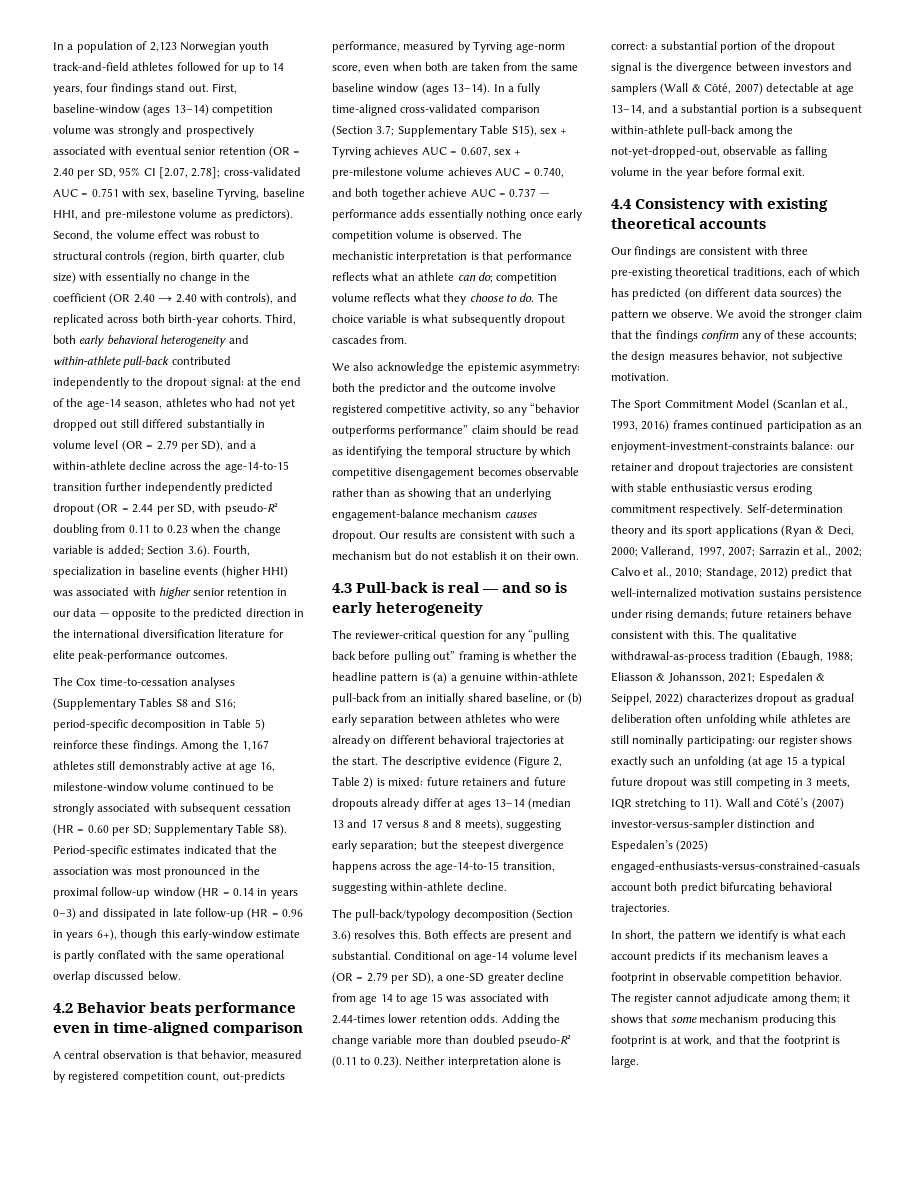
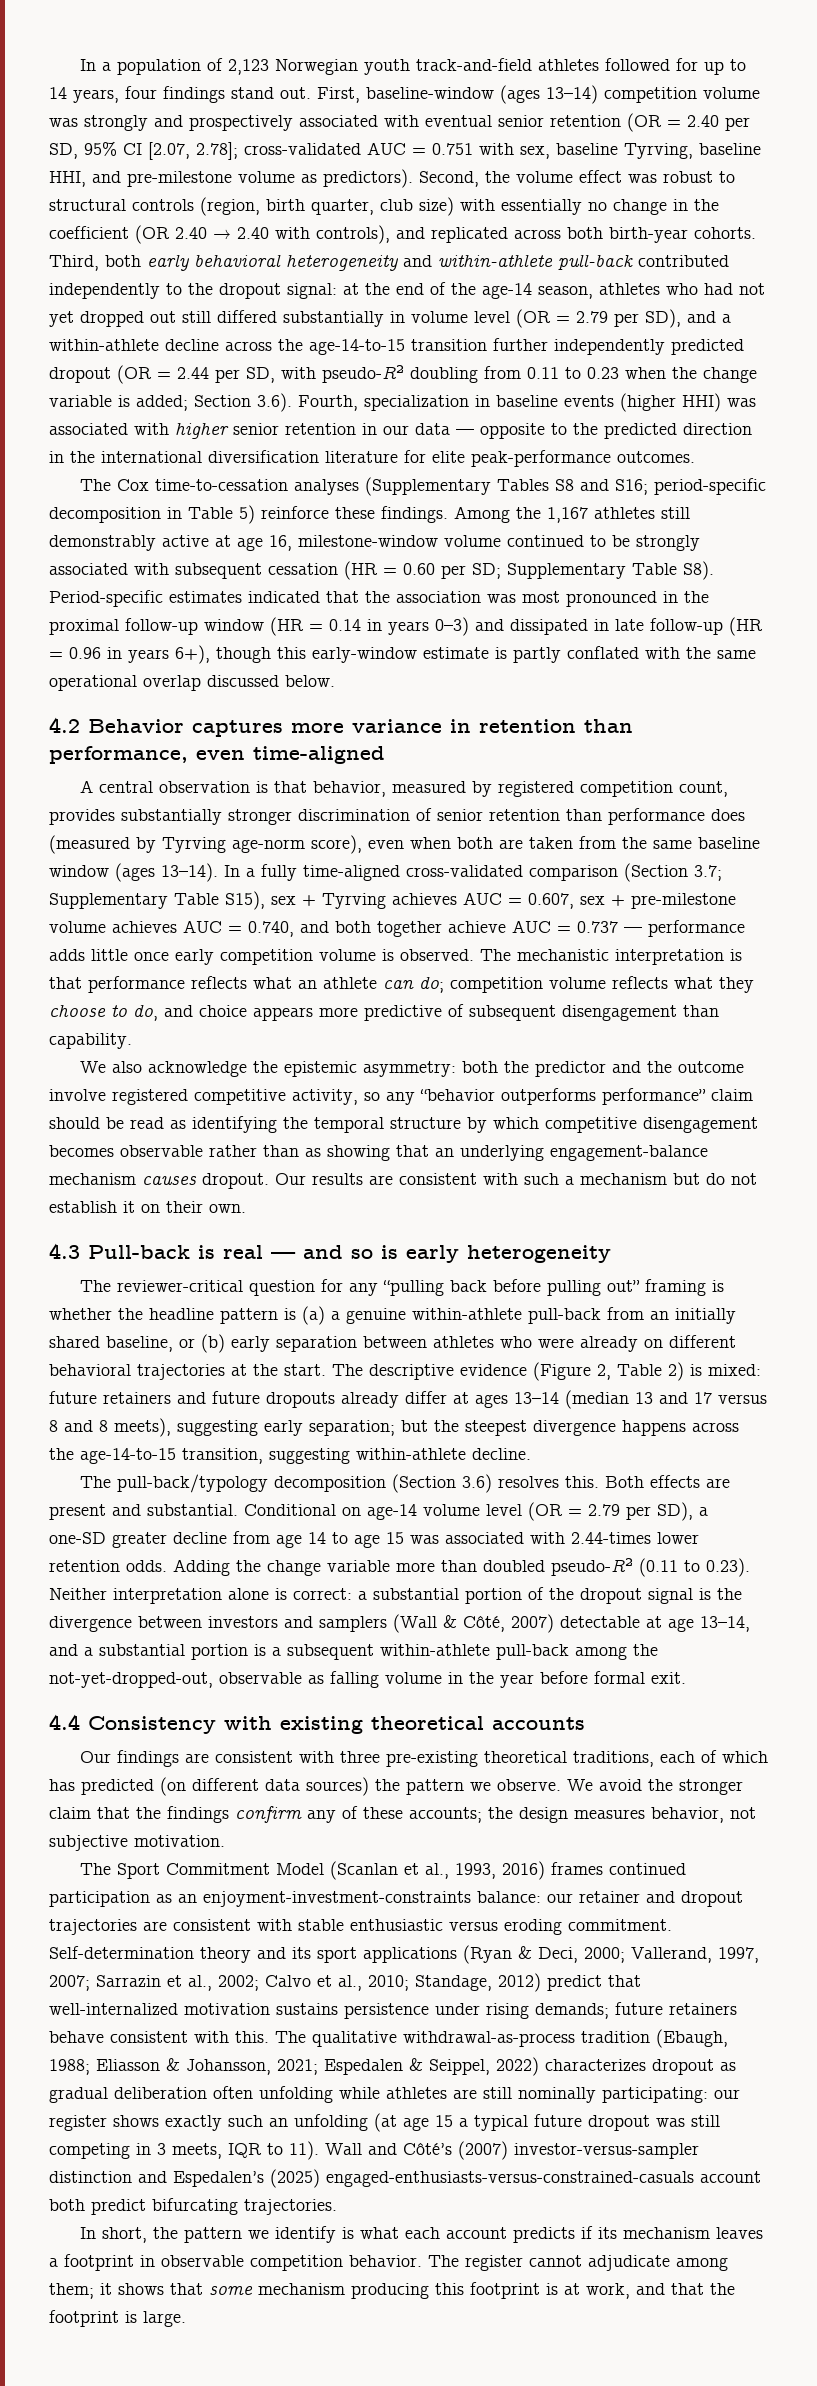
- 4.2 Behavior beats performance even in time-aligned comparison
+ 4.2 Behavior captures more variance in retention than performance, even time-aligned
- A central observation is that behavior, measured by registered competition count, out-predicts performance, measured by Tyrving age-norm score, even when both are taken from the same baseline window (ages 13–14).
+ A central observation is that behavior, measured by registered competition count, provides substantially stronger discrimination of senior retention than performance does (measured by Tyrving age-norm score), even when both are taken from the same baseline window (ages 13–14).
- In a fully time-aligned cross-validated comparison (Section 3.7; Supplementary Table S15), sex + Tyrving achieves AUC = 0.607, sex + pre-milestone volume achieves AUC = 0.740, and both together achieve AUC = 0.737 — performance adds essentially nothing once early competition volume is observed.
+ In a fully time-aligned cross-validated comparison (Section 3.7; Supplementary Table S15), sex + Tyrving achieves AUC = 0.607, sex + pre-milestone volume achieves AUC = 0.740, and both together achieve AUC = 0.737 — performance adds little once early competition volume is observed.
- The mechanistic interpretation is that performance reflects what an athlete can do; competition volume reflects what they choose to do. The choice variable is what subsequently dropout cascades from.
+ The mechanistic interpretation is that performance reflects what an athlete can do; competition volume reflects what they choose to do, and choice appears more predictive of subsequent disengagement than capability.
- The Sport Commitment Model (Scanlan et al., 1993, 2016) frames continued participation as an enjoyment-investment-constraints balance: our retainer and dropout trajectories are consistent with stable enthusiastic versus eroding commitment respectively.
+ The Sport Commitment Model (Scanlan et al., 1993, 2016) frames continued participation as an enjoyment-investment-constraints balance: our retainer and dropout trajectories are consistent with stable enthusiastic versus eroding commitment.
- The qualitative withdrawal-as-process tradition (Ebaugh, 1988; Eliasson & Johansson, 2021; Espedalen & Seippel, 2022) characterizes dropout as gradual deliberation often unfolding while athletes are still nominally participating: our register shows exactly such an unfolding (at age 15 a typical future dropout was still competing in 3 meets, IQR stretching to 11).
+ The qualitative withdrawal-as-process tradition (Ebaugh, 1988; Eliasson & Johansson, 2021; Espedalen & Seippel, 2022) characterizes dropout as gradual deliberation often unfolding while athletes are still nominally participating: our register shows exactly such an unfolding (at age 15 a typical future dropout was still competing in 3 meets, IQR to 11).
- Wall and Côté’s (2007) investor-versus-sampler distinction and Espedalen’s (2025) engaged-enthusiasts-versus-constrained-casuals account both predict bifurcating behavioral trajectories.
+ Wall and Côté’s (2007) investor-versus-sampler distinction and Espedalen’s (2025) engaged-enthusiasts-versus-constrained-casuals account both predict bifurcating trajectories.

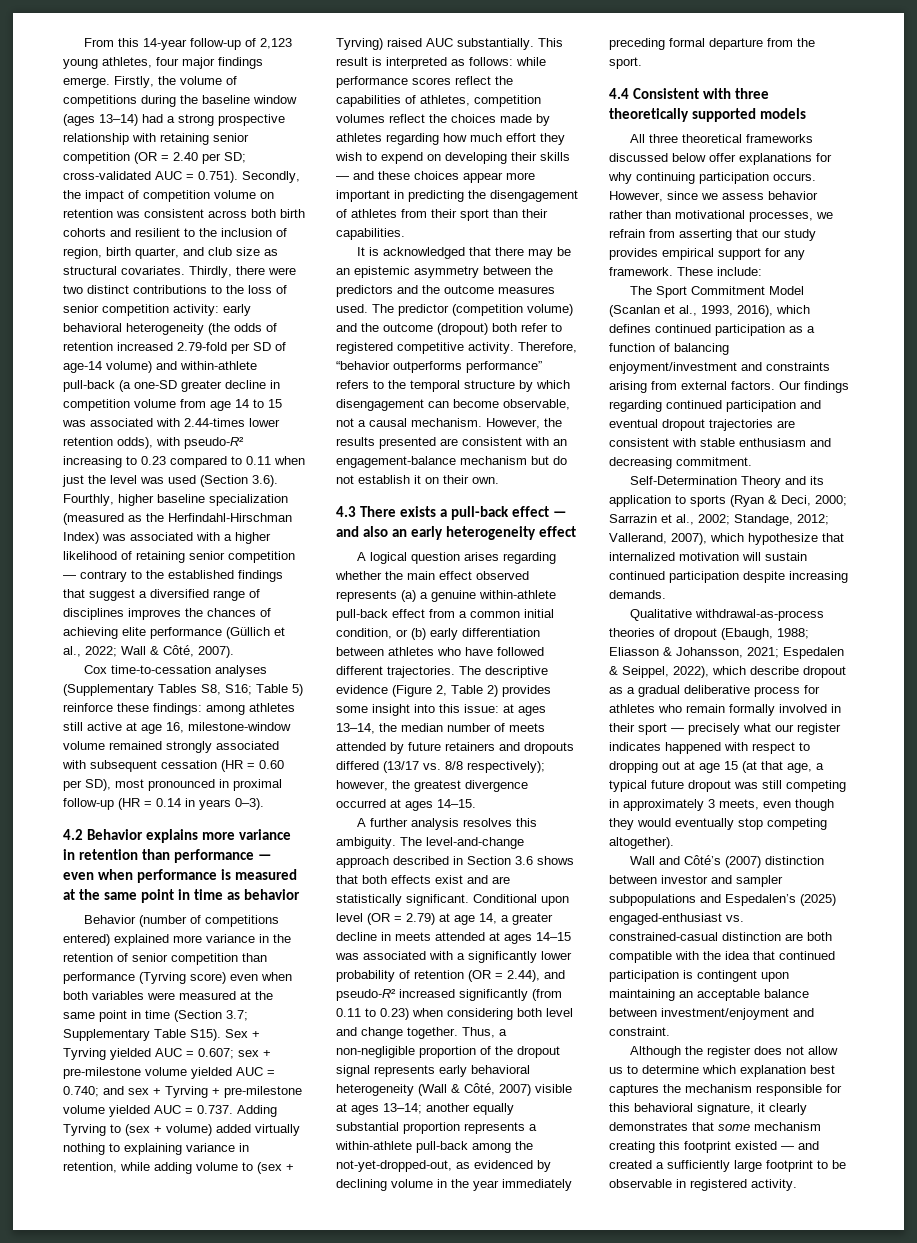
- In a population of 2,123 Norwegian youth track-and-field athletes followed for up to 14 years, four findings stand out. First, baseline-window (ages 13–14) competition volume was strongly and prospectively associated with eventual senior retention (OR = 2.40 per SD, 95% CI [2.07, 2.78]; cross-validated AUC = 0.751 with sex, baseline Tyrving, baseline HHI, and pre-milestone volume as predictors). Second, the volume effect was robust to structural controls (region, birth quarter, club size) with essentially no change in the coefficient (OR 2.40 → 2.40 with controls), and replicated across both birth-year cohorts. Third, both early behavioral heterogeneity and within-athlete pull-back contributed independently to the dropout signal: at the end of the age-14 season, athletes who had not yet dropped out still differed substantially in volume level (OR = 2.79 per SD), and a within-athlete decline across the age-14-to-15 transition further independently predicted dropout (OR = 2.44 per SD, with pseudo-R² doubling from 0.11 to 0.23 when the change variable is added; Section 3.6). Fourth, specialization in baseline events (higher HHI) was associated with higher senior retention in our data — opposite to the predicted direction in the international diversification literature for elite peak-performance outcomes.
- The Cox time-to-cessation analyses (Supplementary Tables S8 and S16; period-specific decomposition in Table 5) reinforce these findings. Among the 1,167 athletes still demonstrably active at age 16, milestone-window volume continued to be strongly associated with subsequent cessation (HR = 0.60 per SD; Supplementary Table S8). Period-specific estimates indicated that the association was most pronounced in the proximal follow-up window (HR = 0.14 in years 0–3) and dissipated in late follow-up (HR = 0.96 in years 6+), though this early-window estimate is partly conflated with the same operational overlap discussed below.
+ From this 14-year follow-up of 2,123 young athletes, four major findings emerge. Firstly, the volume of competitions during the baseline window (ages 13–14) had a strong prospective relationship with retaining senior competition (OR = 2.40 per SD; cross-validated AUC = 0.751). Secondly, the impact of competition volume on retention was consistent across both birth cohorts and resilient to the inclusion of region, birth quarter, and club size as structural covariates. Thirdly, there were two distinct contributions to the loss of senior competition activity: early behavioral heterogeneity (the odds of retention increased 2.79-fold per SD of age-14 volume) and within-athlete pull-back (a one-SD greater decline in competition volume from age 14 to 15 was associated with 2.44-times lower retention odds), with pseudo-R² increasing to 0.23 compared to 0.11 when just the level was used (Section 3.6). Fourthly, higher baseline specialization (measured as the Herfindahl-Hirschman Index) was associated with a higher likelihood of retaining senior competition — contrary to the established findings that suggest a diversified range of disciplines improves the chances of achieving elite performance (Güllich et al., 2022; Wall & Côté, 2007).
+ Cox time-to-cessation analyses (Supplementary Tables S8, S16; Table 5) reinforce these findings: among athletes still active at age 16, milestone-window volume remained strongly associated with subsequent cessation (HR = 0.60 per SD), most pronounced in proximal follow-up (HR = 0.14 in years 0–3).
- 4.2 Behavior captures more variance in retention than performance, even time-aligned
- A central observation is that behavior, measured by registered competition count, provides substantially stronger discrimination of senior retention than performance does (measured by Tyrving age-norm score), even when both are taken from the same baseline window (ages 13–14). In a fully time-aligned cross-validated comparison (Section 3.7; Supplementary Table S15), sex + Tyrving achieves AUC = 0.607, sex + pre-milestone volume achieves AUC = 0.740, and both together achieve AUC = 0.737 — performance adds little once early competition volume is observed. The mechanistic interpretation is that performance reflects what an athlete can do; competition volume reflects what they choose to do, and choice appears more predictive of subsequent disengagement than capability.
- We also acknowledge the epistemic asymmetry: both the predictor and the outcome involve registered competitive activity, so any “behavior outperforms performance” claim should be read as identifying the temporal structure by which competitive disengagement becomes observable rather than as showing that an underlying engagement-balance mechanism causes dropout. Our results are consistent with such a mechanism but do not establish it on their own.
+ 4.2 Behavior explains more variance in retention than performance — even when performance is measured at the same point in time as behavior
+ Behavior (number of competitions entered) explained more variance in the retention of senior competition than performance (Tyrving score) even when both variables were measured at the same point in time (Section 3.7; Supplementary Table S15). Sex + Tyrving yielded AUC = 0.607; sex + pre-milestone volume yielded AUC = 0.740; and sex + Tyrving + pre-milestone volume yielded AUC = 0.737. Adding Tyrving to (sex + volume) added virtually nothing to explaining variance in retention, while adding volume to (sex + Tyrving) raised AUC substantially. This result is interpreted as follows: while performance scores reflect the capabilities of athletes, competition volumes reflect the choices made by athletes regarding how much effort they wish to expend on developing their skills — and these choices appear more important in predicting the disengagement of athletes from their sport than their capabilities.
+ It is acknowledged that there may be an epistemic asymmetry between the predictors and the outcome measures used. The predictor (competition volume) and the outcome (dropout) both refer to registered competitive activity. Therefore, “behavior outperforms performance” refers to the temporal structure by which disengagement can become observable, not a causal mechanism. However, the results presented are consistent with an engagement-balance mechanism but do not establish it on their own.
- 4.3 Pull-back is real — and so is early heterogeneity
- The reviewer-critical question for any “pulling back before pulling out” framing is whether the headline pattern is (a) a genuine within-athlete pull-back from an initially shared baseline, or (b) early separation between athletes who were already on different behavioral trajectories at the start.
+ 4.3 There exists a pull-back effect — and also an early heterogeneity effect
+ A logical question arises regarding whether the main effect observed represents (a) a genuine within-athlete pull-back effect from a common initial condition, or (b) early differentiation between athletes who have followed different trajectories.
- The descriptive evidence (Figure 2, Table 2) is mixed: future retainers and future dropouts already differ at ages 13–14 (median 13 and 17 versus 8 and 8 meets), suggesting early separation; but the steepest divergence happens across the age-14-to-15 transition, suggesting within-athlete decline.
- The pull-back/typology decomposition (Section 3.6) resolves this. Both effects are present and substantial. Conditional on age-14 volume level (OR = 2.79 per SD), a one-SD greater decline from age 14 to age 15 was associated with 2.44-times lower retention odds. Adding the change variable more than doubled pseudo-R² (0.11 to 0.23). Neither interpretation alone is correct: a substantial portion of the dropout signal is the divergence between investors and samplers (Wall & Côté, 2007) detectable at age 13–14, and a substantial portion is a subsequent within-athlete pull-back among the not-yet-dropped-out, observable as falling volume in the year before formal exit.
- 4.4 Consistency with existing theoretical accounts
- Our findings are consistent with three pre-existing theoretical traditions, each of which has predicted (on different data sources) the pattern we observe. We avoid the stronger claim that the findings confirm any of these accounts; the design measures behavior, not subjective motivation.
+ The descriptive evidence (Figure 2, Table 2) provides some insight into this issue: at ages 13–14, the median number of meets attended by future retainers and dropouts differed (13/17 vs. 8/8 respectively); however, the greatest divergence occurred at ages 14–15.
+ A further analysis resolves this ambiguity. The level-and-change approach described in Section 3.6 shows that both effects exist and are statistically significant. Conditional upon level (OR = 2.79) at age 14, a greater decline in meets attended at ages 14–15 was associated with a significantly lower probability of retention (OR = 2.44), and pseudo-R² increased significantly (from 0.11 to 0.23) when considering both level and change together. Thus, a non-negligible proportion of the dropout signal represents early behavioral heterogeneity (Wall & Côté, 2007) visible at ages 13–14; another equally substantial proportion represents a within-athlete pull-back among the not-yet-dropped-out, as evidenced by declining volume in the year immediately preceding formal departure from the sport.
+ 4.4 Consistent with three theoretically supported models
+ All three theoretical frameworks discussed below offer explanations for why continuing participation occurs. However, since we assess behavior rather than motivational processes, we refrain from asserting that our study provides empirical support for any framework. These include:
- The Sport Commitment Model (Scanlan et al., 1993, 2016) frames continued participation as an enjoyment-investment-constraints balance: our retainer and dropout trajectories are consistent with stable enthusiastic versus eroding commitment. Self-determination theory and its sport applications (Ryan & Deci, 2000; Vallerand, 1997, 2007; Sarrazin et al., 2002; Calvo et al., 2010; Standage, 2012) predict that well-internalized motivation sustains persistence under rising demands; future retainers behave consistent with this. The qualitative withdrawal-as-process tradition (Ebaugh, 1988; Eliasson & Johansson, 2021; Espedalen & Seippel, 2022) characterizes dropout as gradual deliberation often unfolding while athletes are still nominally participating: our register shows exactly such an unfolding (at age 15 a typical future dropout was still competing in 3 meets, IQR to 11). Wall and Côté’s (2007) investor-versus-sampler distinction and Espedalen’s (2025) engaged-enthusiasts-versus-constrained-casuals account both predict bifurcating trajectories.
- In short, the pattern we identify is what each account predicts if its mechanism leaves a footprint in observable competition behavior. The register cannot adjudicate among them; it shows that some mechanism producing this footprint is at work, and that the footprint is large.
+ The Sport Commitment Model (Scanlan et al., 1993, 2016), which defines continued participation as a function of balancing enjoyment/investment and constraints arising from external factors. Our findings regarding continued participation and eventual dropout trajectories are consistent with stable enthusiasm and decreasing commitment.
+ Self-Determination Theory and its application to sports (Ryan & Deci, 2000; Sarrazin et al., 2002; Standage, 2012; Vallerand, 2007), which hypothesize that internalized motivation will sustain continued participation despite increasing demands.
+ Qualitative withdrawal-as-process theories of dropout (Ebaugh, 1988; Eliasson & Johansson, 2021; Espedalen & Seippel, 2022), which describe dropout as a gradual deliberative process for athletes who remain formally involved in their sport — precisely what our register indicates happened with respect to dropping out at age 15 (at that age, a typical future dropout was still competing in approximately 3 meets, even though they would eventually stop competing altogether).
+ Wall and Côté’s (2007) distinction between investor and sampler subpopulations and Espedalen’s (2025) engaged-enthusiast vs. constrained-casual distinction are both compatible with the idea that continued participation is contingent upon maintaining an acceptable balance between investment/enjoyment and constraint.
+ Although the register does not allow us to determine which explanation best captures the mechanism responsible for this behavioral signature, it clearly demonstrates that some mechanism creating this footprint existed — and created a sufficiently large footprint to be observable in registered activity.

